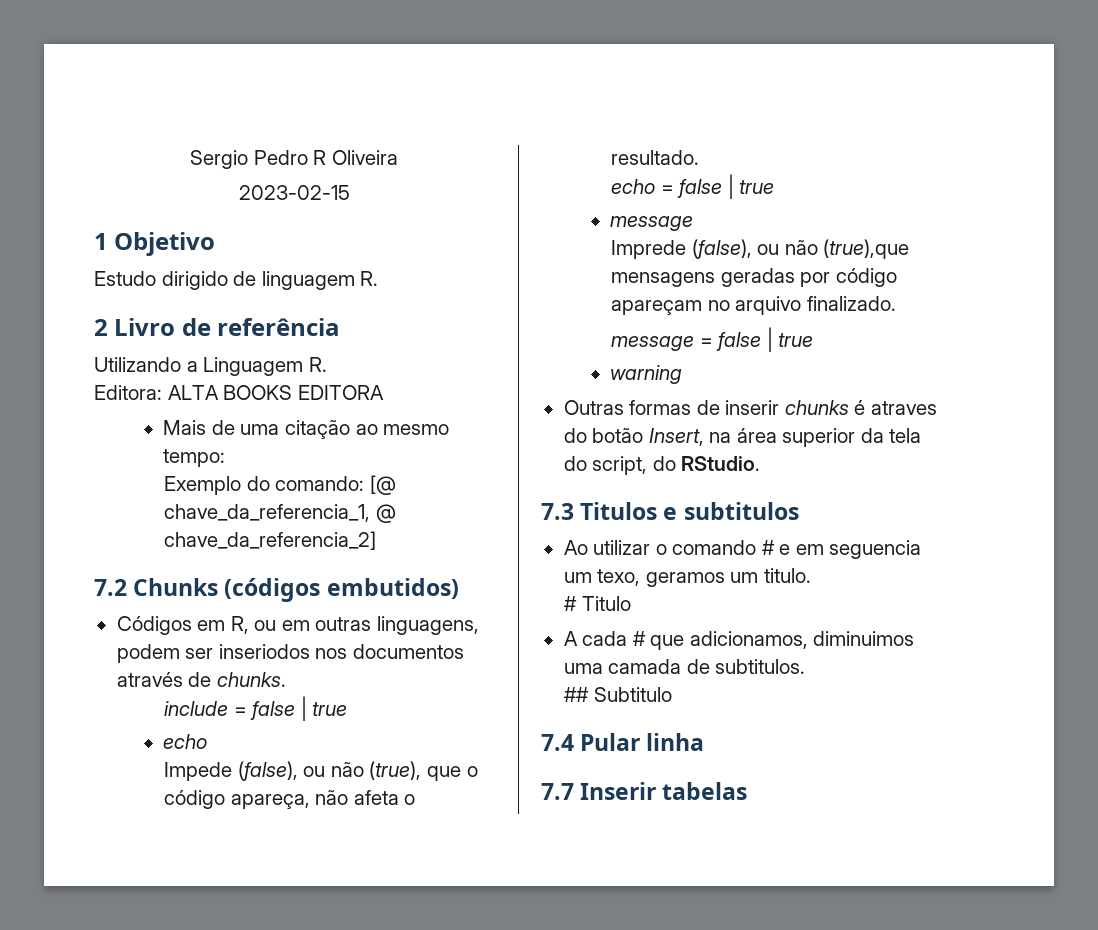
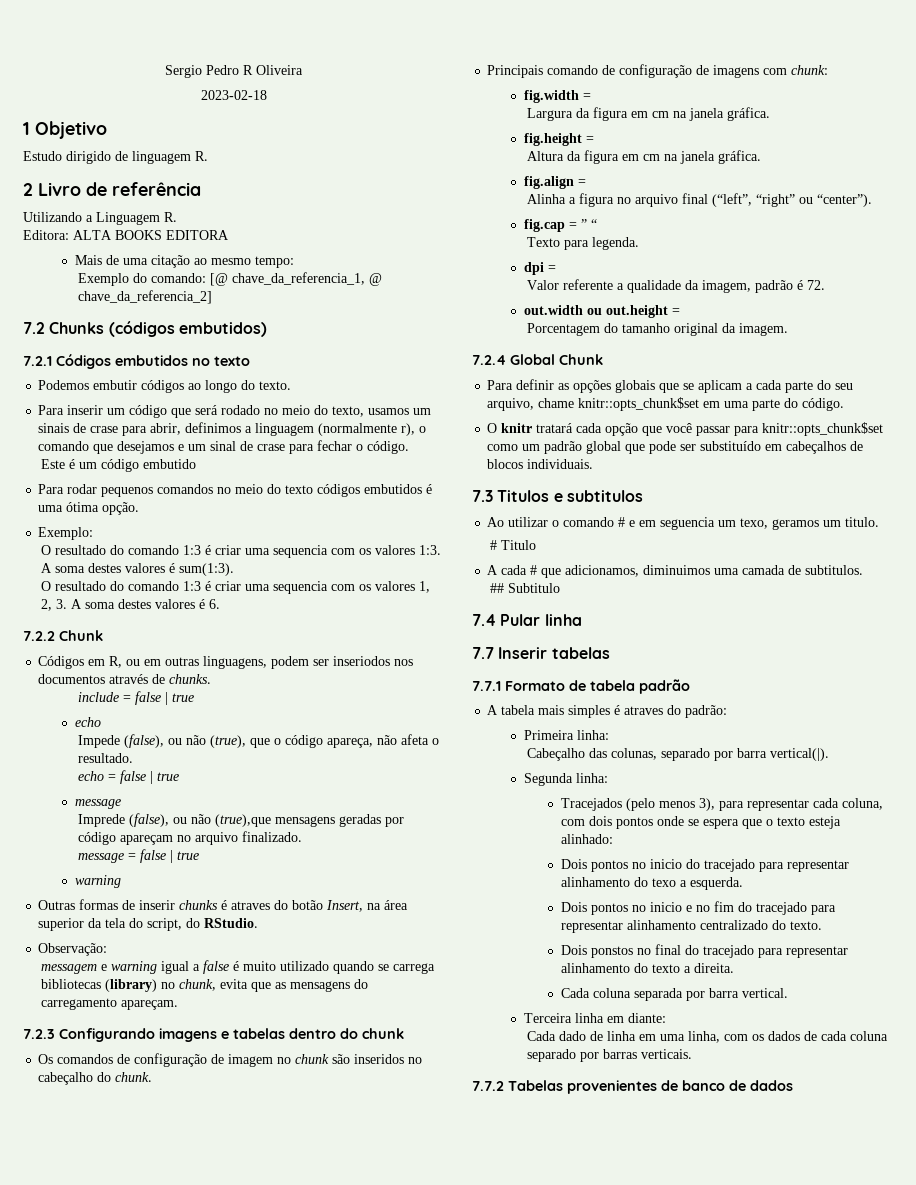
- 2023-02-15
+ 2023-02-18
+ 7.2.1 Códigos embutidos no texto
+ Podemos embutir códigos ao longo do texto.
+ Para inserir um código que será rodado no meio do texto, usamos um sinais de crase para abrir, definimos a linguagem (normalmente r), o comando que desejamos e um sinal de crase para fechar o código.
+ Este é um código embutido
+ Para rodar pequenos comandos no meio do texto códigos embutidos é uma ótima opção.
+ Exemplo:
+ O resultado do comando 1:3 é criar uma sequencia com os valores 1:3. A soma destes valores é sum(1:3).
+ O resultado do comando 1:3 é criar uma sequencia com os valores 1, 2, 3. A soma destes valores é 6.
+ 7.2.2 Chunk
+ Observação:
+ messagem e warning igual a false é muito utilizado quando se carrega bibliotecas (library) no chunk, evita que as mensagens do carregamento apareçam.
+ 7.2.3 Configurando imagens e tabelas dentro do chunk
+ Os comandos de configuração de imagem no chunk são inseridos no cabeçalho do chunk.
+ Principais comando de configuração de imagens com chunk:
+ fig.width =
+ Largura da figura em cm na janela gráfica.
+ fig.height =
+ Altura da figura em cm na janela gráfica.
+ fig.align =
+ Alinha a figura no arquivo final (“left”, “right” ou “center”).
+ fig.cap = ” “
+ Texto para legenda.
+ dpi =
+ Valor referente a qualidade da imagem, padrão é 72.
+ out.width ou out.height =
+ Porcentagem do tamanho original da imagem.
+ 7.2.4 Global Chunk
+ Para definir as opções globais que se aplicam a cada parte do seu arquivo, chame knitr::opts_chunk$set em uma parte do código.
+ O knitr tratará cada opção que você passar para knitr::opts_chunk$set como um padrão global que pode ser substituído em cabeçalhos de blocos individuais.
+ 7.7.1 Formato de tabela padrão
+ A tabela mais simples é atraves do padrão:
+ Primeira linha:
+ Cabeçalho das colunas, separado por barra vertical(|).
+ Segunda linha:
+ Tracejados (pelo menos 3), para representar cada coluna, com dois pontos onde se espera que o texto esteja alinhado:
+ Dois pontos no inicio do tracejado para representar alinhamento do texo a esquerda.
+ Dois pontos no inicio e no fim do tracejado para representar alinhamento centralizado do texto.
+ Dois ponstos no final do tracejado para representar alinhamento do texto a direita.
+ Cada coluna separada por barra vertical.
+ Terceira linha em diante:
+ Cada dado de linha em uma linha, com os dados de cada coluna separado por barras verticais.
+ 7.7.2 Tabelas provenientes de banco de dados

